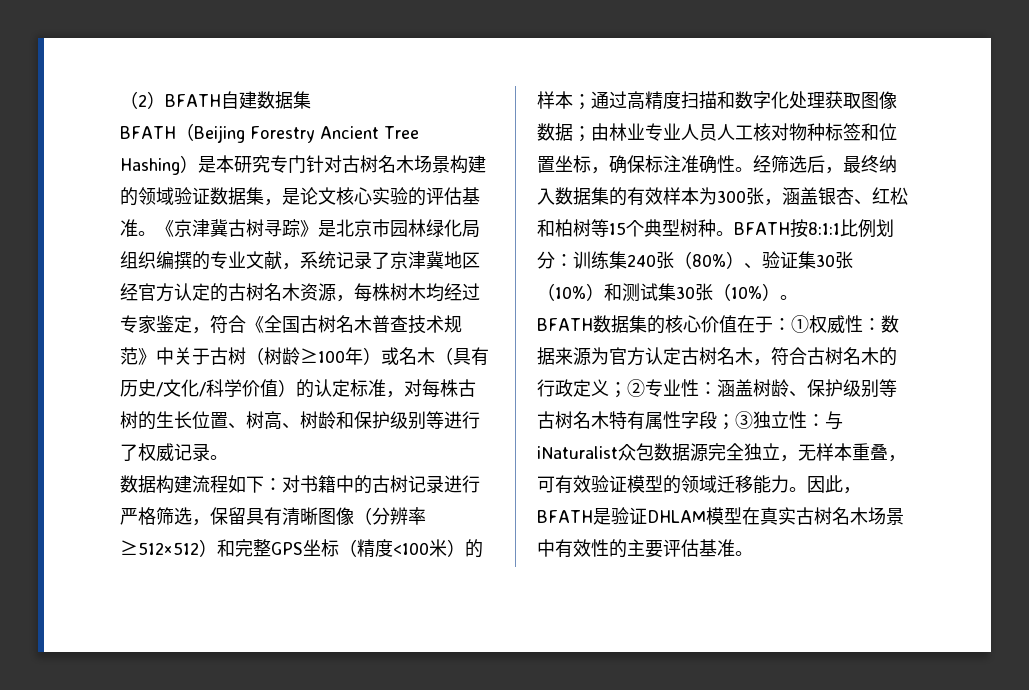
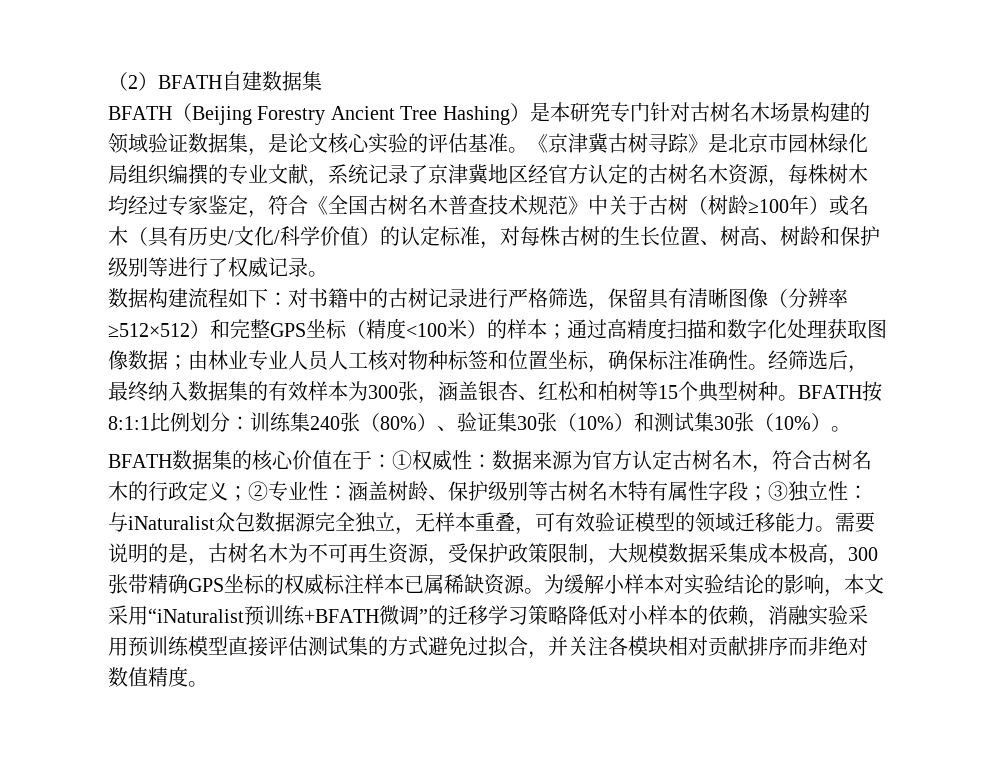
- 因此，BFATH是验证DHLAM模型在真实古树名木场景中有效性的主要评估基准。
+ 需要说明的是，古树名木为不可再生资源，受保护政策限制，大规模数据采集成本极高，300张带精确GPS坐标的权威标注样本已属稀缺资源。为缓解小样本对实验结论的影响，本文采用“iNaturalist预训练+BFATH微调”的迁移学习策略降低对小样本的依赖，消融实验采用预训练模型直接评估测试集的方式避免过拟合，并关注各模块相对贡献排序而非绝对数值精度。

